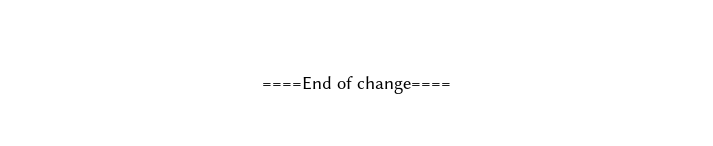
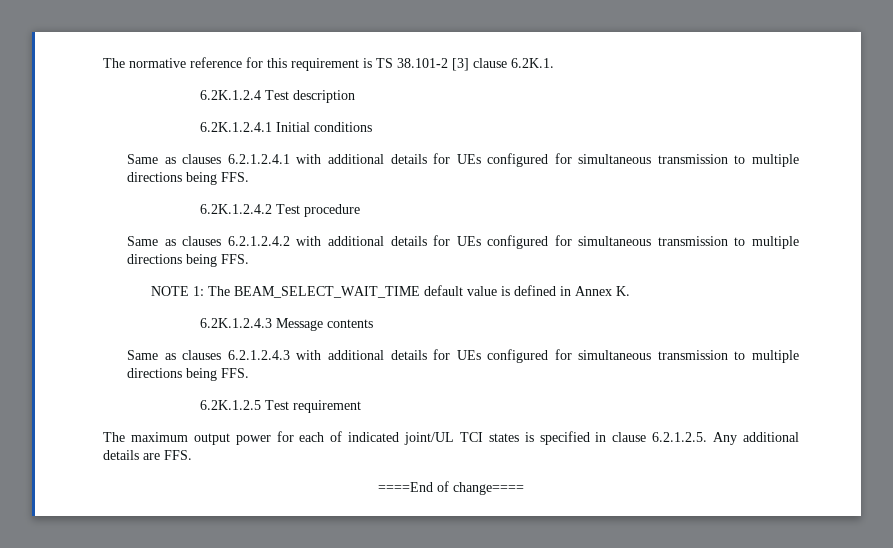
+ The normative reference for this requirement is TS 38.101-2 [3] clause 6.2K.1.
+ 6.2K.1.2.4 Test description
+ 6.2K.1.2.4.1 Initial conditions
+ Same as clauses 6.2.1.2.4.1 with additional details for UEs configured for simultaneous transmission to multiple directions being FFS.
+ 6.2K.1.2.4.2 Test procedure
+ Same as clauses 6.2.1.2.4.2 with additional details for UEs configured for simultaneous transmission to multiple directions being FFS.
+ NOTE 1: The BEAM_SELECT_WAIT_TIME default value is defined in Annex K.
+ 6.2K.1.2.4.3 Message contents
+ Same as clauses 6.2.1.2.4.3 with additional details for UEs configured for simultaneous transmission to multiple directions being FFS.
+ 6.2K.1.2.5 Test requirement
+ The maximum output power for each of indicated joint/UL TCI states is specified in clause 6.2.1.2.5. Any additional details are FFS.

